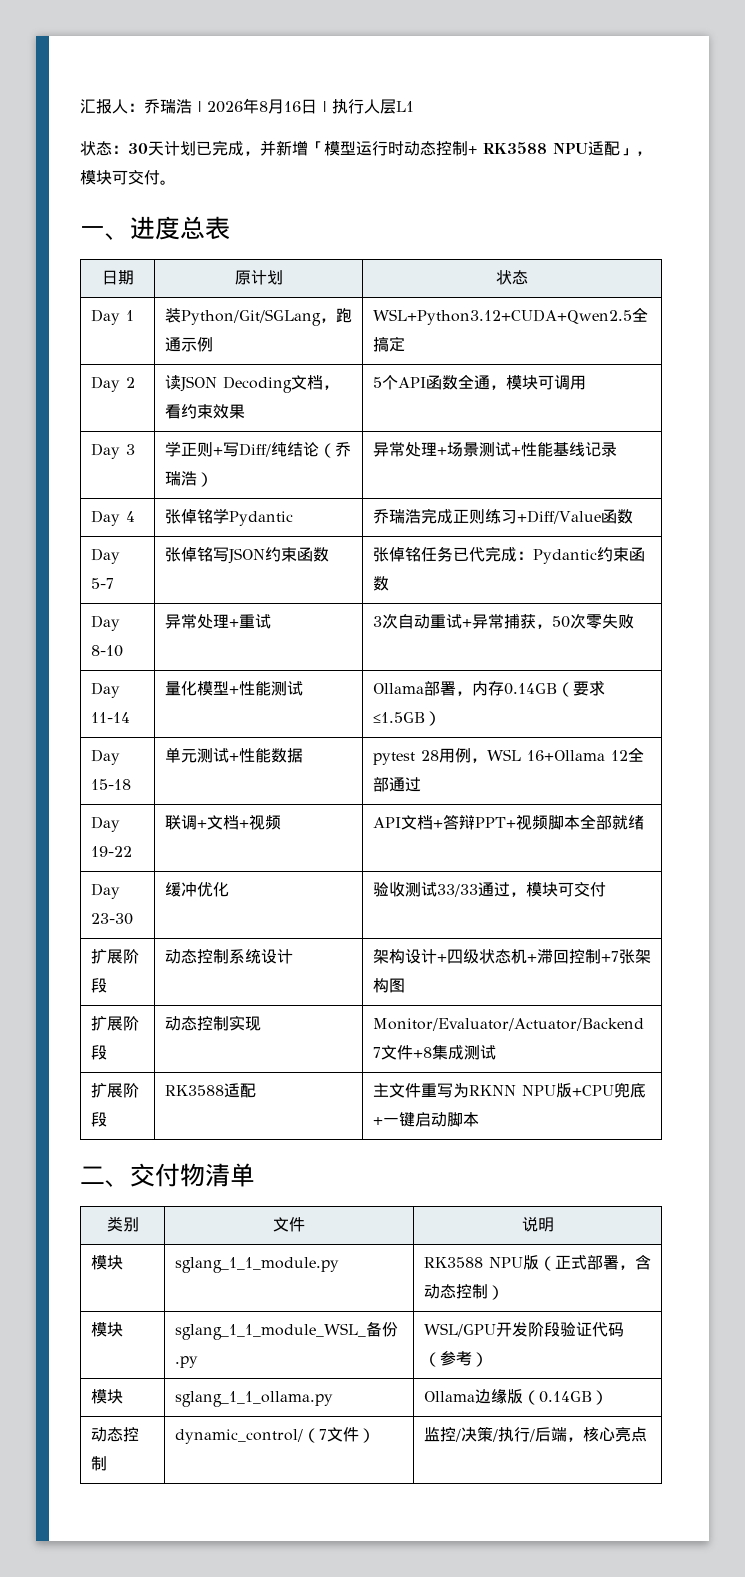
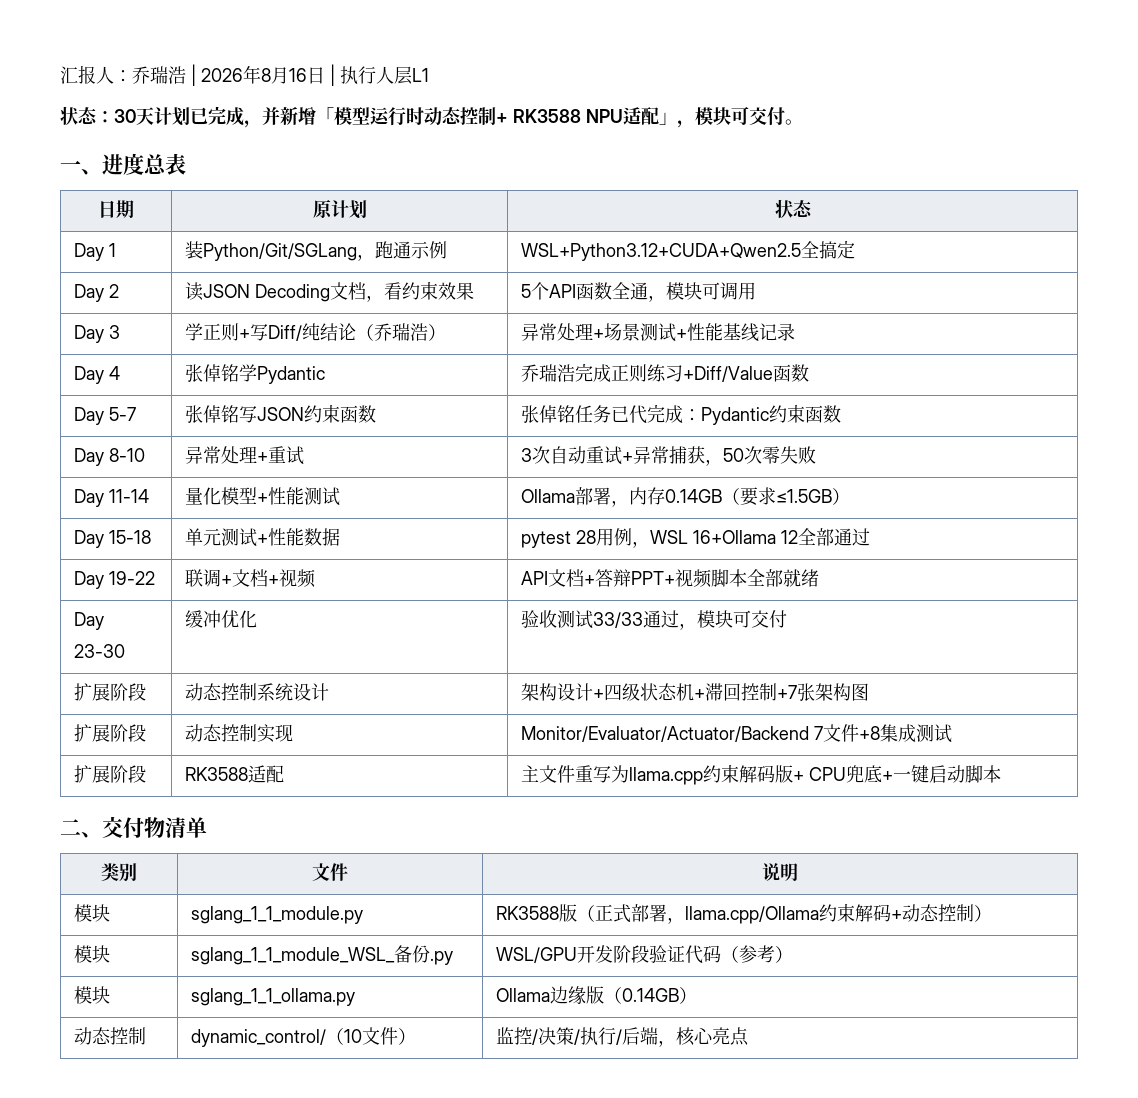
- 扩展阶段 | RK3588适配 | 主文件重写为RKNN NPU版+CPU兜底+一键启动脚本
+ 扩展阶段 | RK3588适配 | 主文件重写为llama.cpp约束解码版+ CPU兜底+一键启动脚本
- 模块 | sglang_1_1_module.py | RK3588 NPU版（正式部署，含动态控制）
+ 模块 | sglang_1_1_module.py | RK3588版（正式部署，llama.cpp/Ollama约束解码+动态控制）
- 动态控制 | dynamic_control/（7文件） | 监控/决策/执行/后端，核心亮点
+ 动态控制 | dynamic_control/（10文件） | 监控/决策/执行/后端，核心亮点

